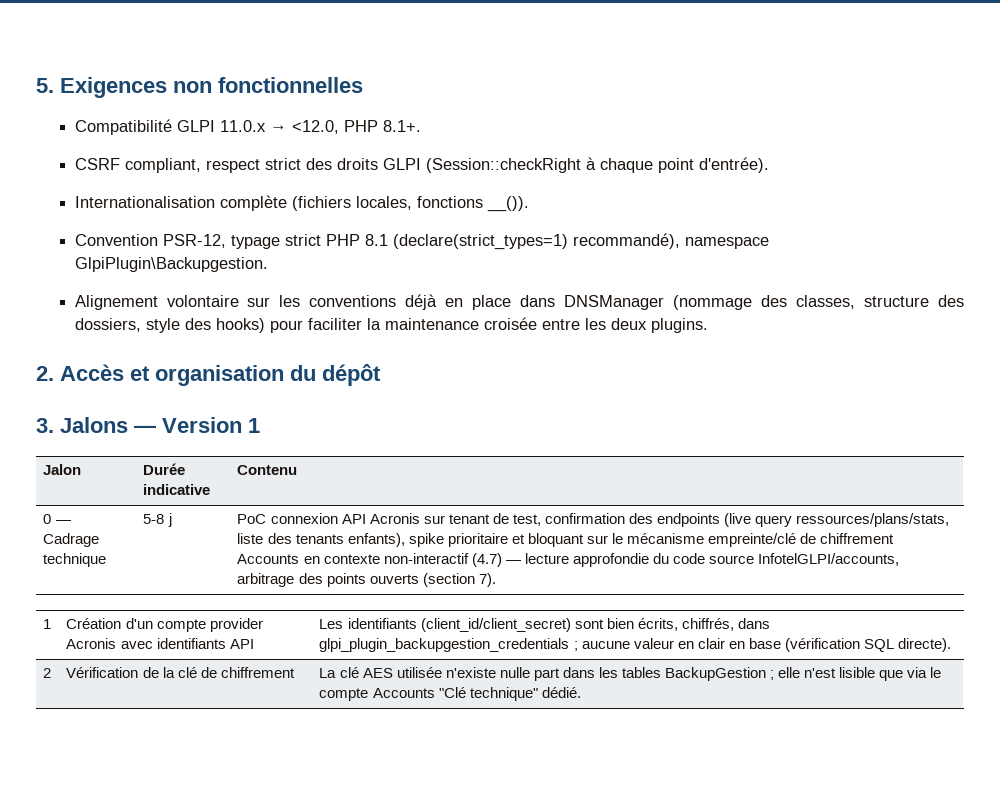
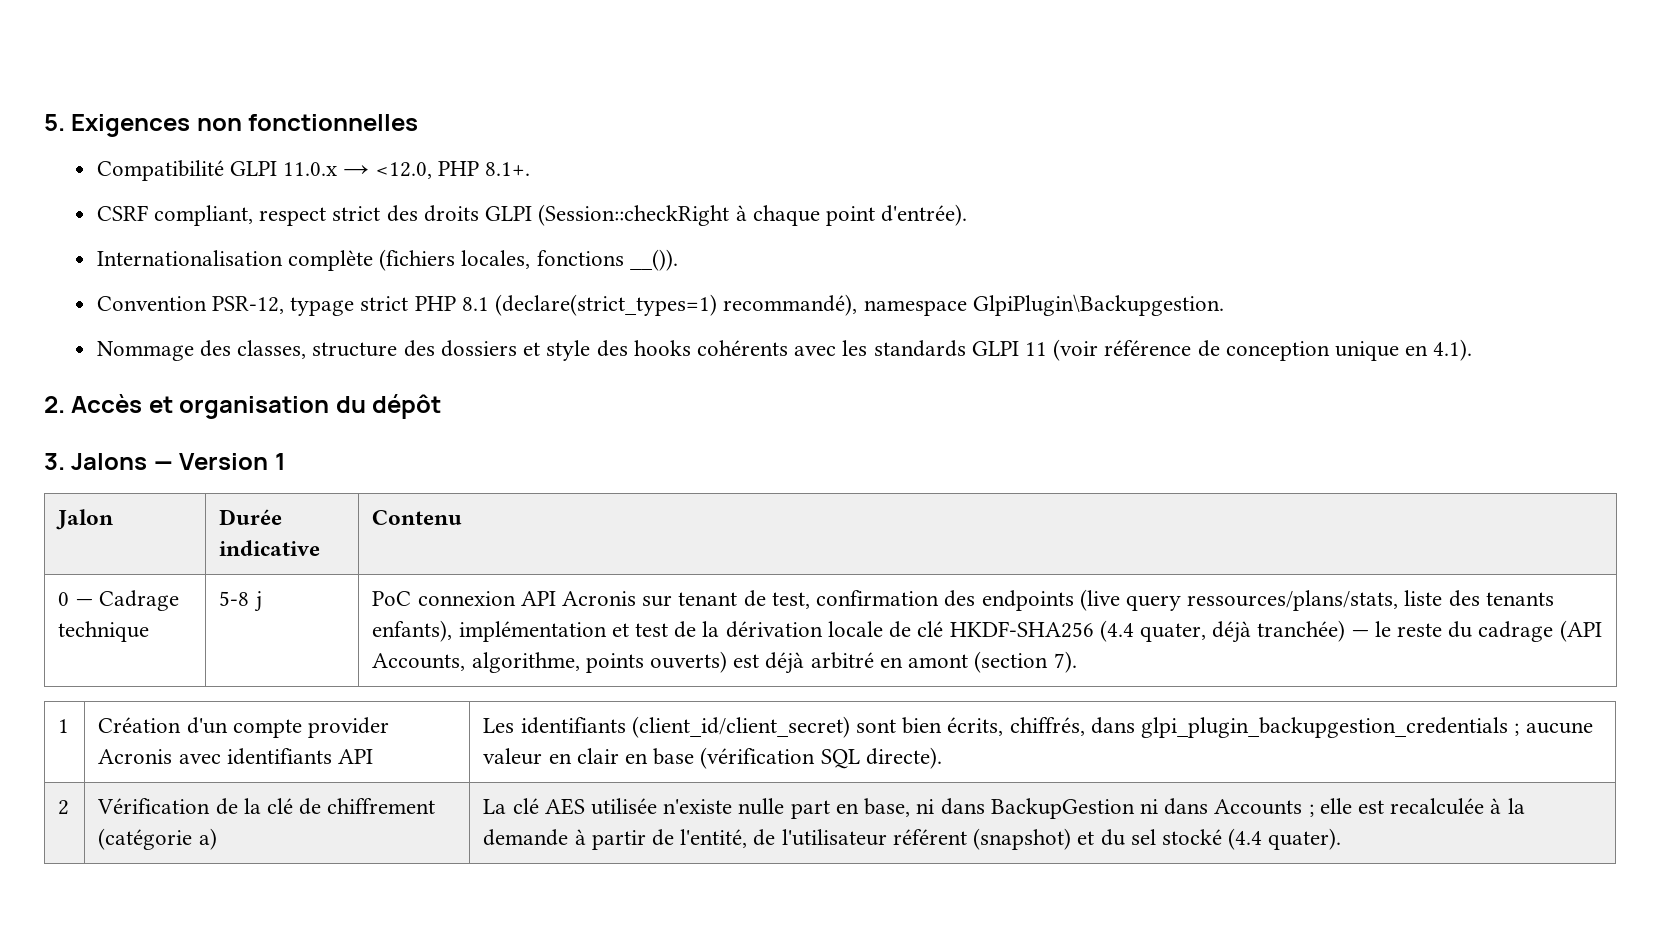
- Alignement volontaire sur les conventions déjà en place dans DNSManager (nommage des classes, structure des dossiers, style des hooks) pour faciliter la maintenance croisée entre les deux plugins.
+ Nommage des classes, structure des dossiers et style des hooks cohérents avec les standards GLPI 11 (voir référence de conception unique en 4.1).
- PoC connexion API Acronis sur tenant de test, confirmation des endpoints (live query ressources/plans/stats, liste des tenants enfants), spike prioritaire et bloquant sur le mécanisme empreinte/clé de chiffrement Accounts en contexte non-interactif (4.7) — lecture approfondie du code source InfotelGLPI/accounts, arbitrage des points ouverts (section 7).
+ PoC connexion API Acronis sur tenant de test, confirmation des endpoints (live query ressources/plans/stats, liste des tenants enfants), implémentation et test de la dérivation locale de clé HKDF-SHA256 (4.4 quater, déjà tranchée) — le reste du cadrage (API Accounts, algorithme, points ouverts) est déjà arbitré en amont (section 7).
- Vérification de la clé de chiffrement
+ Vérification de la clé de chiffrement (catégorie a)
- La clé AES utilisée n'existe nulle part dans les tables BackupGestion ; elle n'est lisible que via le compte Accounts "Clé technique" dédié.
+ La clé AES utilisée n'existe nulle part en base, ni dans BackupGestion ni dans Accounts ; elle est recalculée à la demande à partir de l'entité, de l'utilisateur référent (snapshot) et du sel stocké (4.4 quater).

